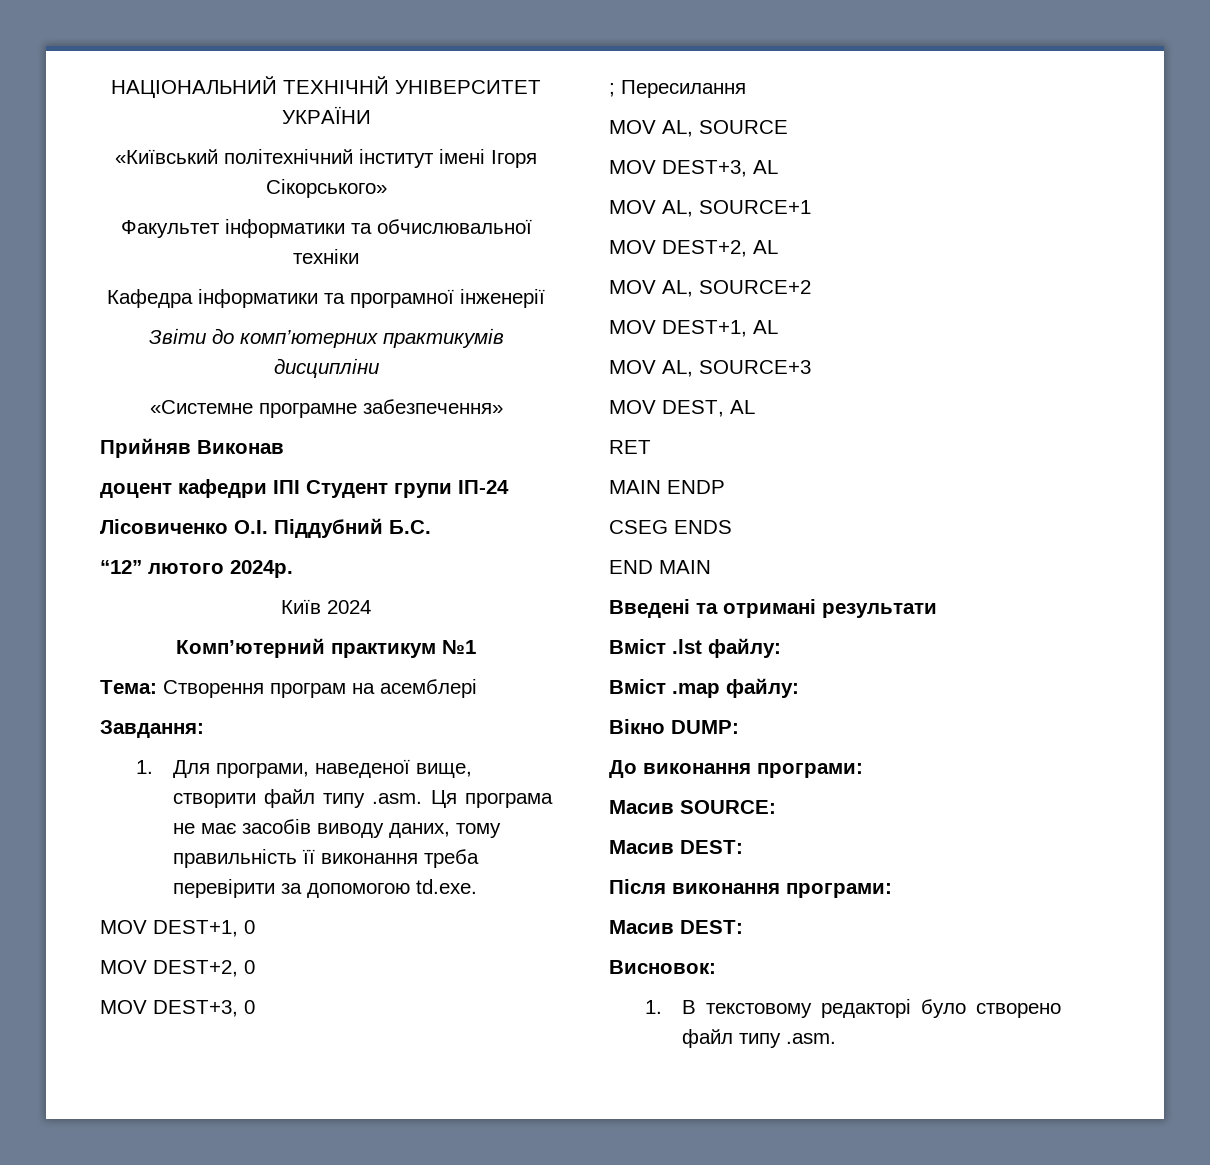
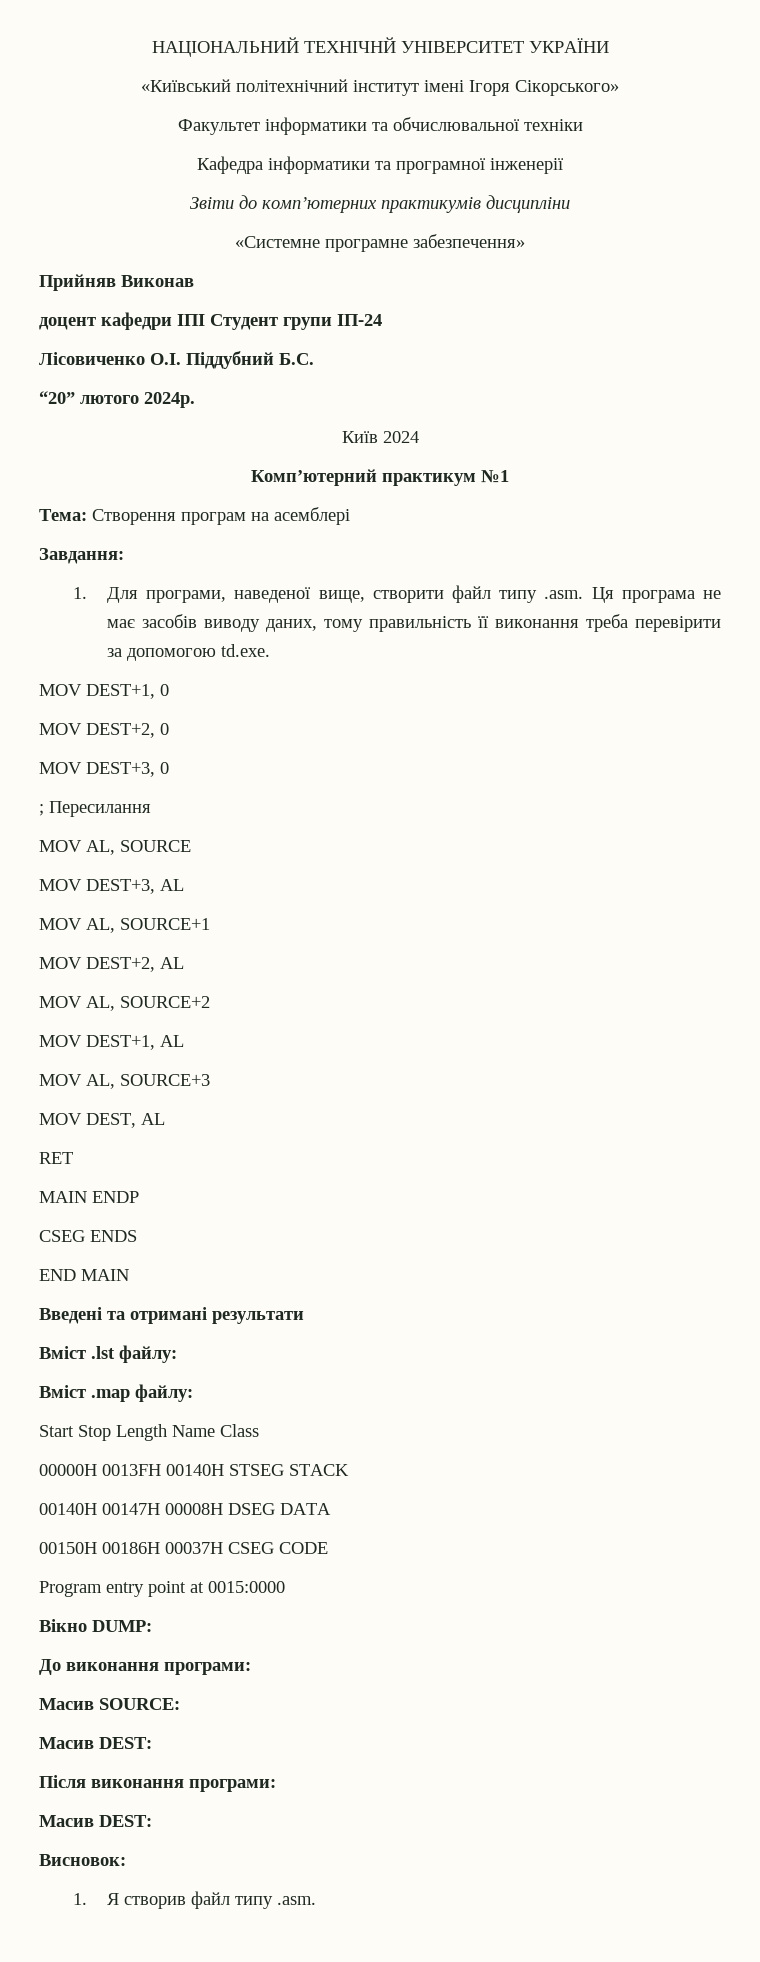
- “12” лютого 2024р.
+ “20” лютого 2024р.
+ Start Stop Length Name Class
+ 00000H 0013FH 00140H STSEG STACK
+ 00140H 00147H 00008H DSEG DATA
+ 00150H 00186H 00037H CSEG CODE
+ Program entry point at 0015:0000
- 1. В текстовому редакторі було створено файл типу .asm.
+ 1. Я створив файл типу .asm.

